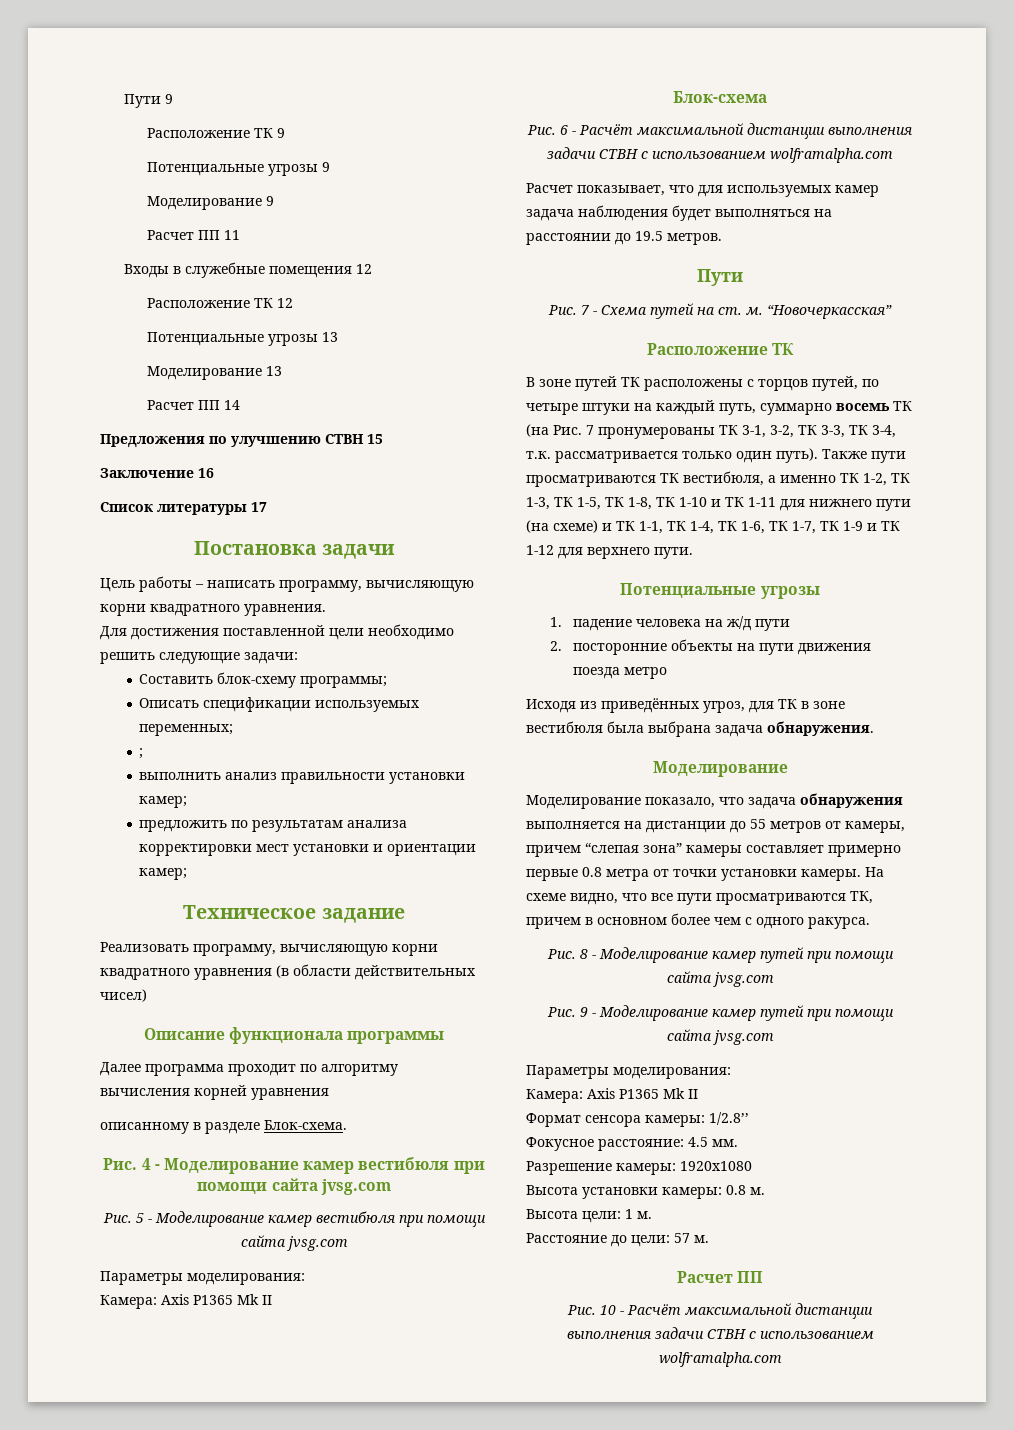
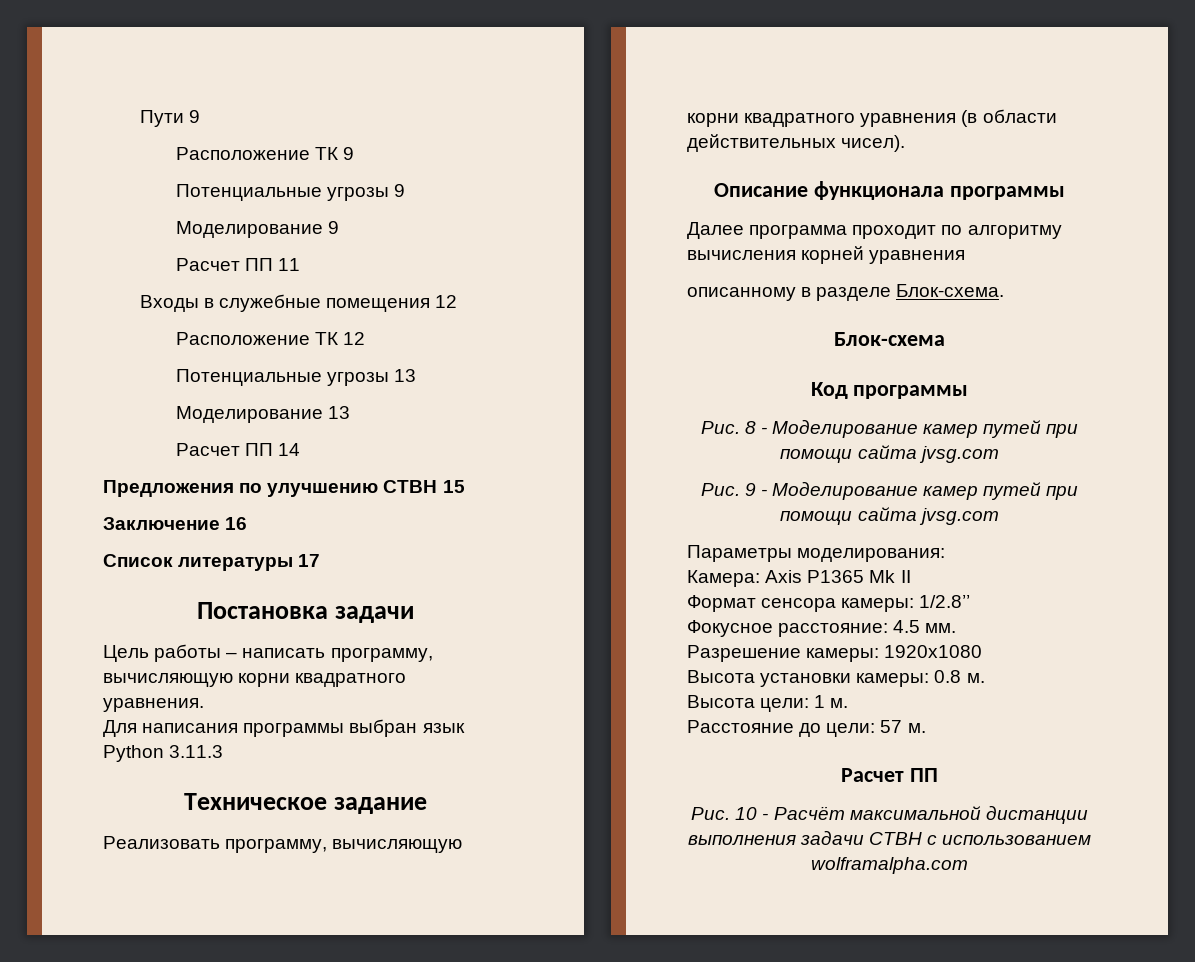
- Для достижения поставленной цели необходимо решить следующие задачи:
- Составить блок-схему программы;
- Описать спецификации используемых переменных;
- ;
- выполнить анализ правильности установки камер;
- предложить по результатам анализа корректировки мест установки и ориентации камер;
+ Для написания программы выбран язык Python 3.11.3
- Реализовать программу, вычисляющую корни квадратного уравнения (в области действительных чисел)
+ Реализовать программу, вычисляющую корни квадратного уравнения (в области действительных чисел).
- Рис. 4 - Моделирование камер вестибюля при помощи сайта jvsg.com
- Рис. 5 - Моделирование камер вестибюля при помощи сайта jvsg.com
- Параметры моделирования:
- Камера: Axis P1365 Mk II
  Блок-схема
- Рис. 6 - Расчёт максимальной дистанции выполнения задачи СТВН с использованием wolframalpha.com
- Расчет показывает, что для используемых камер задача наблюдения будет выполняться на расстоянии до 19.5 метров.
- Пути
- Рис. 7 - Схема путей на ст. м. “Новочеркасская”
- Расположение ТК
- В зоне путей ТК расположены с торцов путей, по четыре штуки на каждый путь, суммарно восемь ТК (на Рис. 7 пронумерованы ТК 3-1, 3-2, ТК 3-3, ТК 3-4, т.к. рассматривается только один путь). Также пути просматриваются ТК вестибюля, а именно ТК 1-2, ТК 1-3, ТК 1-5, ТК 1-8, ТК 1-10 и ТК 1-11 для нижнего пути (на схеме) и ТК 1-1, ТК 1-4, ТК 1-6, ТК 1-7, ТК 1-9 и ТК 1-12 для верхнего пути.
- Потенциальные угрозы
- 1. падение человека на ж/д пути
- 2. посторонние объекты на пути движения поезда метро
- Исходя из приведённых угроз, для ТК в зоне вестибюля была выбрана задача обнаружения.
- Моделирование
- Моделирование показало, что задача обнаружения выполняется на дистанции до 55 метров от камеры, причем “слепая зона” камеры составляет примерно первые 0.8 метра от точки установки камеры. На схеме видно, что все пути просматриваются ТК, причем в основном более чем с одного ракурса.
+ Код программы

